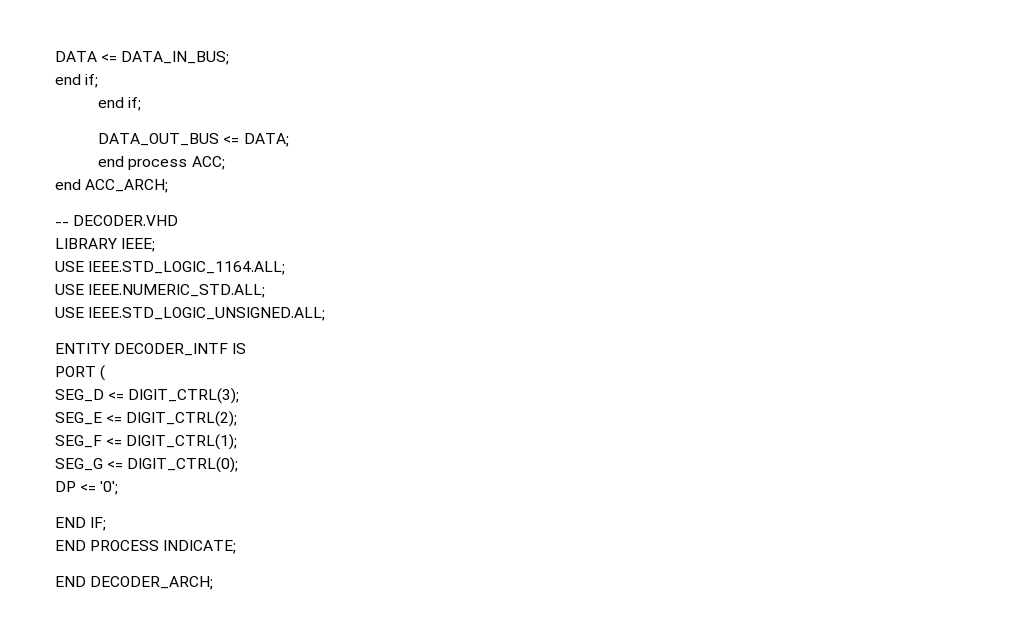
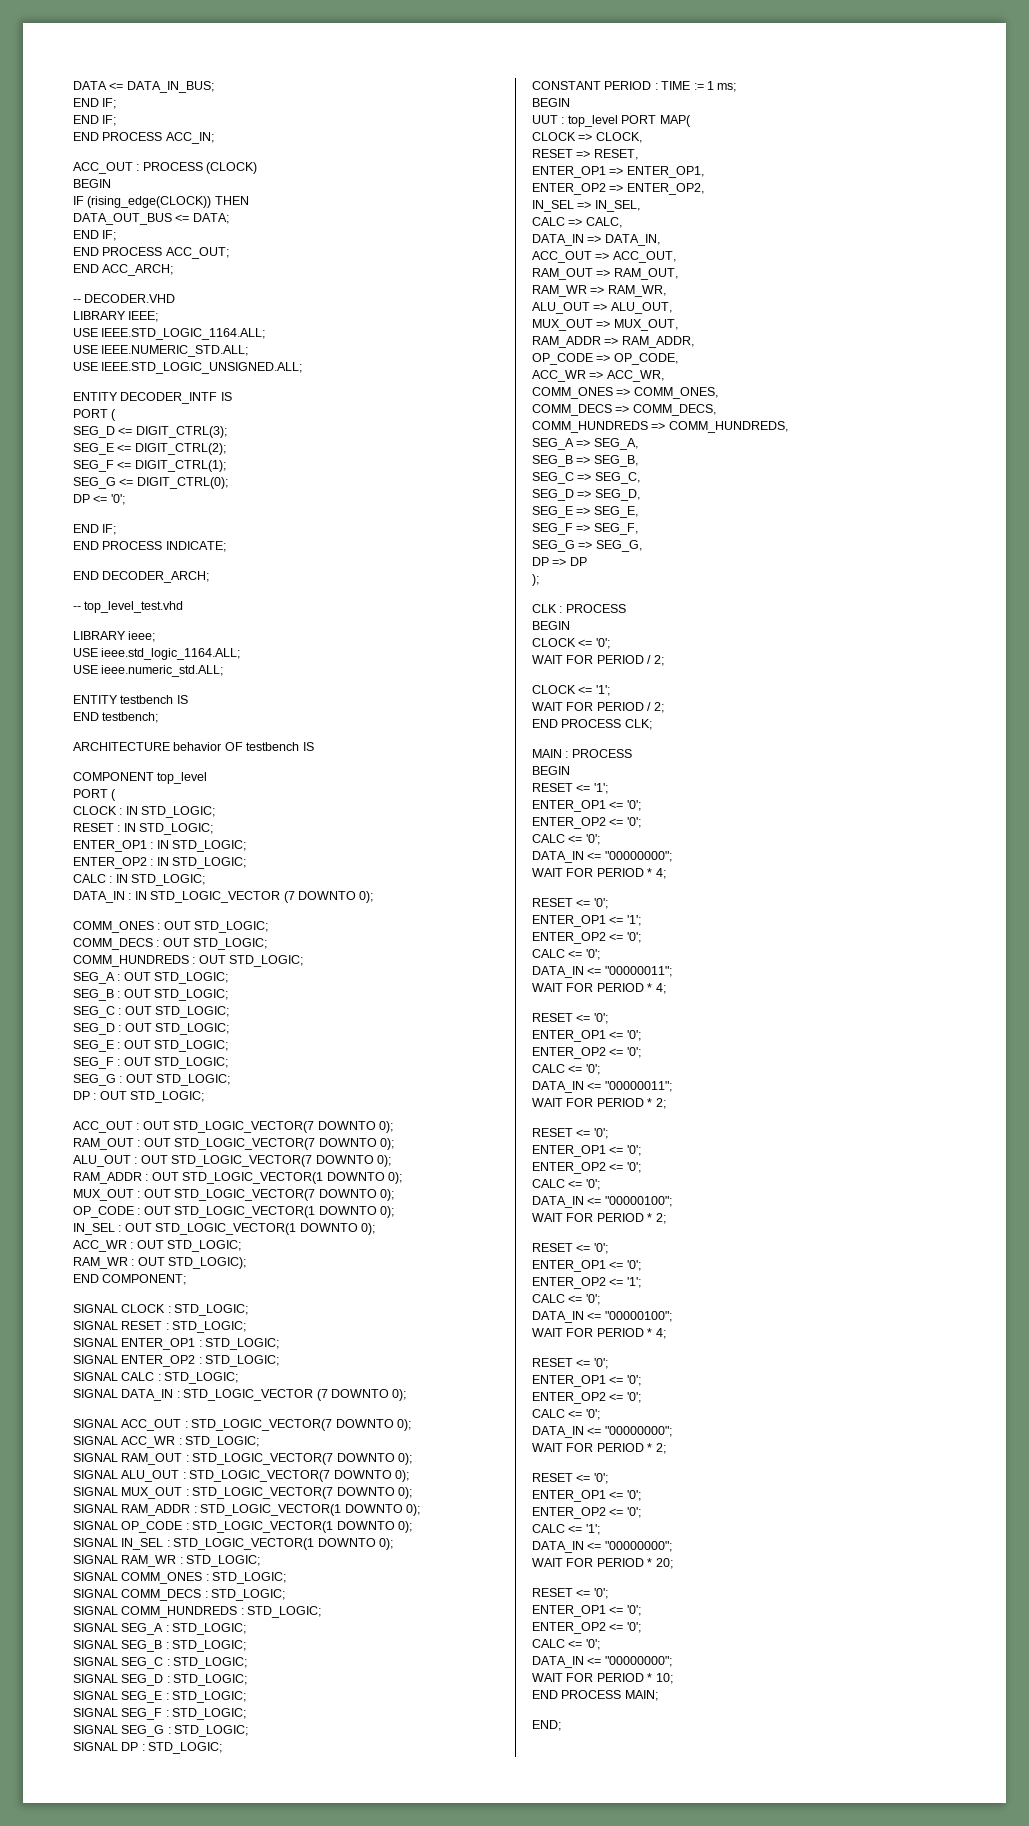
  DATA <= DATA_IN_BUS;
- end if;
- end if;
+ END IF;
+ END IF;
+ END PROCESS ACC_IN;
+ ACC_OUT : PROCESS (CLOCK)
+ BEGIN
+ IF (rising_edge(CLOCK)) THEN
  DATA_OUT_BUS <= DATA;
- end process ACC;
- end ACC_ARCH;
+ END IF;
+ END PROCESS ACC_OUT;
+ END ACC_ARCH;
+ -- top_level_test.vhd
+ LIBRARY ieee;
+ USE ieee.std_logic_1164.ALL;
+ USE ieee.numeric_std.ALL;
+ ENTITY testbench IS
+ END testbench;
+ ARCHITECTURE behavior OF testbench IS
+ COMPONENT top_level
+ PORT (
+ CLOCK : IN STD_LOGIC;
+ RESET : IN STD_LOGIC;
+ ENTER_OP1 : IN STD_LOGIC;
+ ENTER_OP2 : IN STD_LOGIC;
+ CALC : IN STD_LOGIC;
+ DATA_IN : IN STD_LOGIC_VECTOR (7 DOWNTO 0);
+ COMM_ONES : OUT STD_LOGIC;
+ COMM_DECS : OUT STD_LOGIC;
+ COMM_HUNDREDS : OUT STD_LOGIC;
+ SEG_A : OUT STD_LOGIC;
+ SEG_B : OUT STD_LOGIC;
+ SEG_C : OUT STD_LOGIC;
+ SEG_D : OUT STD_LOGIC;
+ SEG_E : OUT STD_LOGIC;
+ SEG_F : OUT STD_LOGIC;
+ SEG_G : OUT STD_LOGIC;
+ DP : OUT STD_LOGIC;
+ ACC_OUT : OUT STD_LOGIC_VECTOR(7 DOWNTO 0);
+ RAM_OUT : OUT STD_LOGIC_VECTOR(7 DOWNTO 0);
+ ALU_OUT : OUT STD_LOGIC_VECTOR(7 DOWNTO 0);
+ RAM_ADDR : OUT STD_LOGIC_VECTOR(1 DOWNTO 0);
+ MUX_OUT : OUT STD_LOGIC_VECTOR(7 DOWNTO 0);
+ OP_CODE : OUT STD_LOGIC_VECTOR(1 DOWNTO 0);
+ IN_SEL : OUT STD_LOGIC_VECTOR(1 DOWNTO 0);
+ ACC_WR : OUT STD_LOGIC;
+ RAM_WR : OUT STD_LOGIC);
+ END COMPONENT;
+ SIGNAL CLOCK : STD_LOGIC;
+ SIGNAL RESET : STD_LOGIC;
+ SIGNAL ENTER_OP1 : STD_LOGIC;
+ SIGNAL ENTER_OP2 : STD_LOGIC;
+ SIGNAL CALC : STD_LOGIC;
+ SIGNAL DATA_IN : STD_LOGIC_VECTOR (7 DOWNTO 0);
+ SIGNAL ACC_OUT : STD_LOGIC_VECTOR(7 DOWNTO 0);
+ SIGNAL ACC_WR : STD_LOGIC;
+ SIGNAL RAM_OUT : STD_LOGIC_VECTOR(7 DOWNTO 0);
+ SIGNAL ALU_OUT : STD_LOGIC_VECTOR(7 DOWNTO 0);
+ SIGNAL MUX_OUT : STD_LOGIC_VECTOR(7 DOWNTO 0);
+ SIGNAL RAM_ADDR : STD_LOGIC_VECTOR(1 DOWNTO 0);
+ SIGNAL OP_CODE : STD_LOGIC_VECTOR(1 DOWNTO 0);
+ SIGNAL IN_SEL : STD_LOGIC_VECTOR(1 DOWNTO 0);
+ SIGNAL RAM_WR : STD_LOGIC;
+ SIGNAL COMM_ONES : STD_LOGIC;
+ SIGNAL COMM_DECS : STD_LOGIC;
+ SIGNAL COMM_HUNDREDS : STD_LOGIC;
+ SIGNAL SEG_A : STD_LOGIC;
+ SIGNAL SEG_B : STD_LOGIC;
+ SIGNAL SEG_C : STD_LOGIC;
+ SIGNAL SEG_D : STD_LOGIC;
+ SIGNAL SEG_E : STD_LOGIC;
+ SIGNAL SEG_F : STD_LOGIC;
+ SIGNAL SEG_G : STD_LOGIC;
+ SIGNAL DP : STD_LOGIC;
+ CONSTANT PERIOD : TIME := 1 ms;
+ BEGIN
+ UUT : top_level PORT MAP(
+ CLOCK => CLOCK,
+ RESET => RESET,
+ ENTER_OP1 => ENTER_OP1,
+ ENTER_OP2 => ENTER_OP2,
+ IN_SEL => IN_SEL,
+ CALC => CALC,
+ DATA_IN => DATA_IN,
+ ACC_OUT => ACC_OUT,
+ RAM_OUT => RAM_OUT,
+ RAM_WR => RAM_WR,
+ ALU_OUT => ALU_OUT,
+ MUX_OUT => MUX_OUT,
+ RAM_ADDR => RAM_ADDR,
+ OP_CODE => OP_CODE,
+ ACC_WR => ACC_WR,
+ COMM_ONES => COMM_ONES,
+ COMM_DECS => COMM_DECS,
+ COMM_HUNDREDS => COMM_HUNDREDS,
+ SEG_A => SEG_A,
+ SEG_B => SEG_B,
+ SEG_C => SEG_C,
+ SEG_D => SEG_D,
+ SEG_E => SEG_E,
+ SEG_F => SEG_F,
+ SEG_G => SEG_G,
+ DP => DP
+ );
+ CLK : PROCESS
+ BEGIN
+ CLOCK <= '0';
+ WAIT FOR PERIOD / 2;
+ CLOCK <= '1';
+ WAIT FOR PERIOD / 2;
+ END PROCESS CLK;
+ MAIN : PROCESS
+ BEGIN
+ RESET <= '1';
+ ENTER_OP1 <= '0';
+ ENTER_OP2 <= '0';
+ CALC <= '0';
+ DATA_IN <= "00000000";
+ WAIT FOR PERIOD * 4;
+ RESET <= '0';
+ ENTER_OP1 <= '1';
+ ENTER_OP2 <= '0';
+ CALC <= '0';
+ DATA_IN <= "00000011";
+ WAIT FOR PERIOD * 4;
+ RESET <= '0';
+ ENTER_OP1 <= '0';
+ ENTER_OP2 <= '0';
+ CALC <= '0';
+ DATA_IN <= "00000011";
+ WAIT FOR PERIOD * 2;
+ RESET <= '0';
+ ENTER_OP1 <= '0';
+ ENTER_OP2 <= '0';
+ CALC <= '0';
+ DATA_IN <= "00000100";
+ WAIT FOR PERIOD * 2;
+ RESET <= '0';
+ ENTER_OP1 <= '0';
+ ENTER_OP2 <= '1';
+ CALC <= '0';
+ DATA_IN <= "00000100";
+ WAIT FOR PERIOD * 4;
+ RESET <= '0';
+ ENTER_OP1 <= '0';
+ ENTER_OP2 <= '0';
+ CALC <= '0';
+ DATA_IN <= "00000000";
+ WAIT FOR PERIOD * 2;
+ RESET <= '0';
+ ENTER_OP1 <= '0';
+ ENTER_OP2 <= '0';
+ CALC <= '1';
+ DATA_IN <= "00000000";
+ WAIT FOR PERIOD * 20;
+ RESET <= '0';
+ ENTER_OP1 <= '0';
+ ENTER_OP2 <= '0';
+ CALC <= '0';
+ DATA_IN <= "00000000";
+ WAIT FOR PERIOD * 10;
+ END PROCESS MAIN;
+ END;

